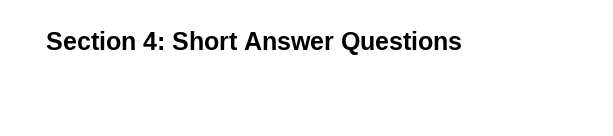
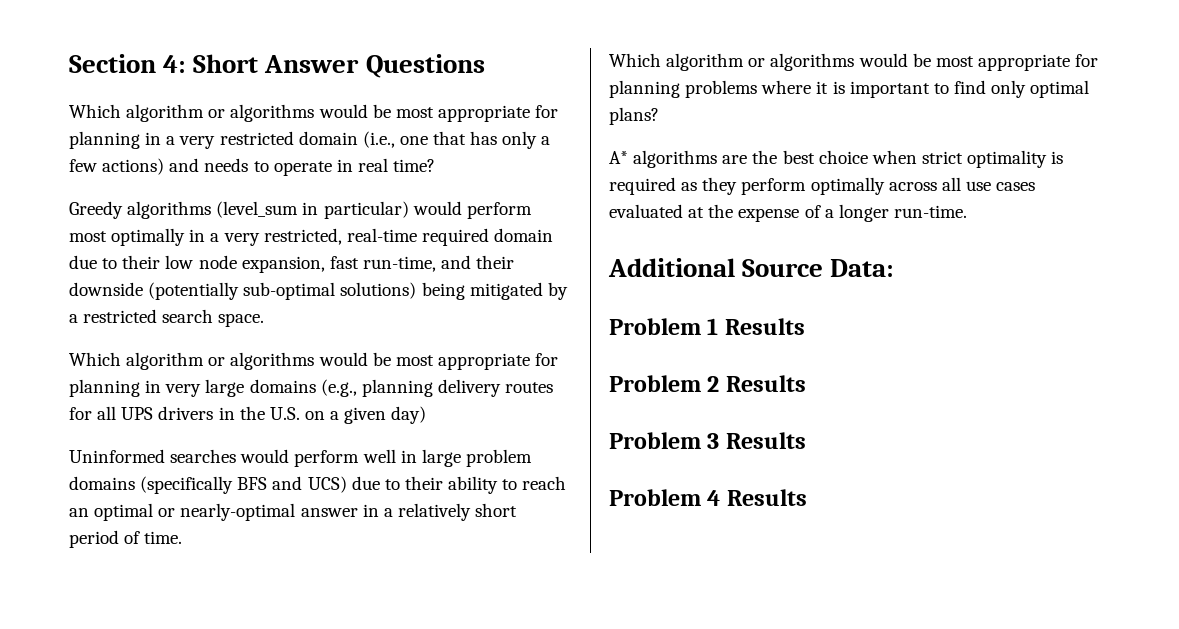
+ Which algorithm or algorithms would be most appropriate for planning in a very restricted domain (i.e., one that has only a few actions) and needs to operate in real time?
+ Greedy algorithms (level_sum in particular) would perform most optimally in a very restricted, real-time required domain due to their low node expansion, fast run-time, and their downside (potentially sub-optimal solutions) being mitigated by a restricted search space.
+ Which algorithm or algorithms would be most appropriate for planning in very large domains (e.g., planning delivery routes for all UPS drivers in the U.S. on a given day)
+ Uninformed searches would perform well in large problem domains (specifically BFS and UCS) due to their ability to reach an optimal or nearly-optimal answer in a relatively short period of time.
+ Which algorithm or algorithms would be most appropriate for planning problems where it is important to find only optimal plans?
+ A* algorithms are the best choice when strict optimality is required as they perform optimally across all use cases evaluated at the expense of a longer run-time.
+ Additional Source Data:
+ Problem 1 Results
+ Problem 2 Results
+ Problem 3 Results
+ Problem 4 Results

